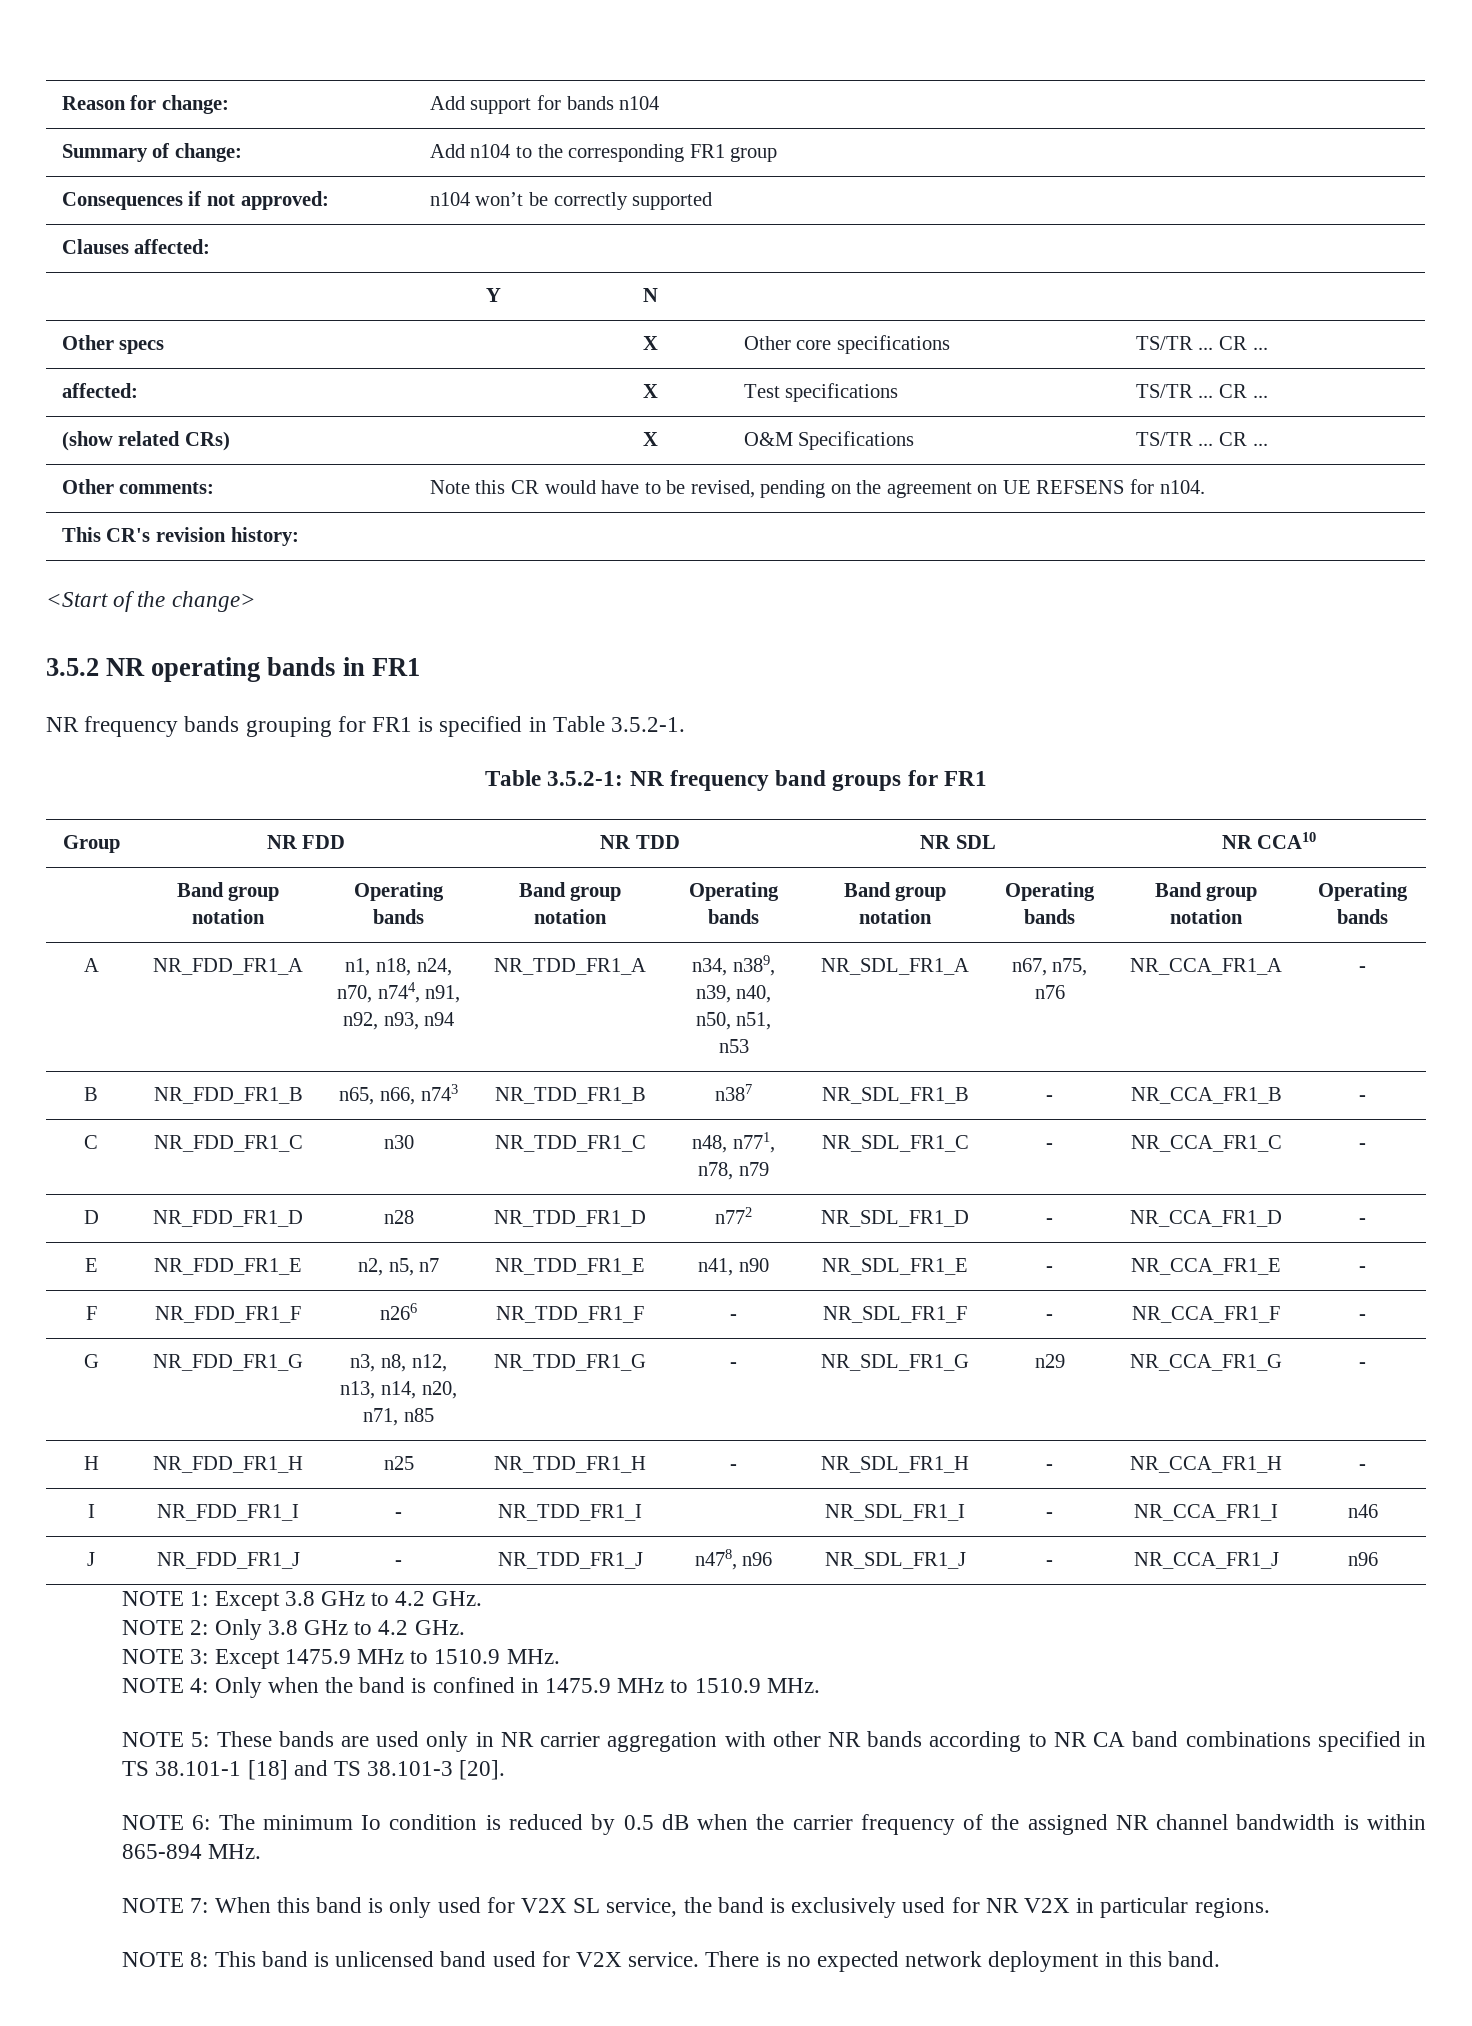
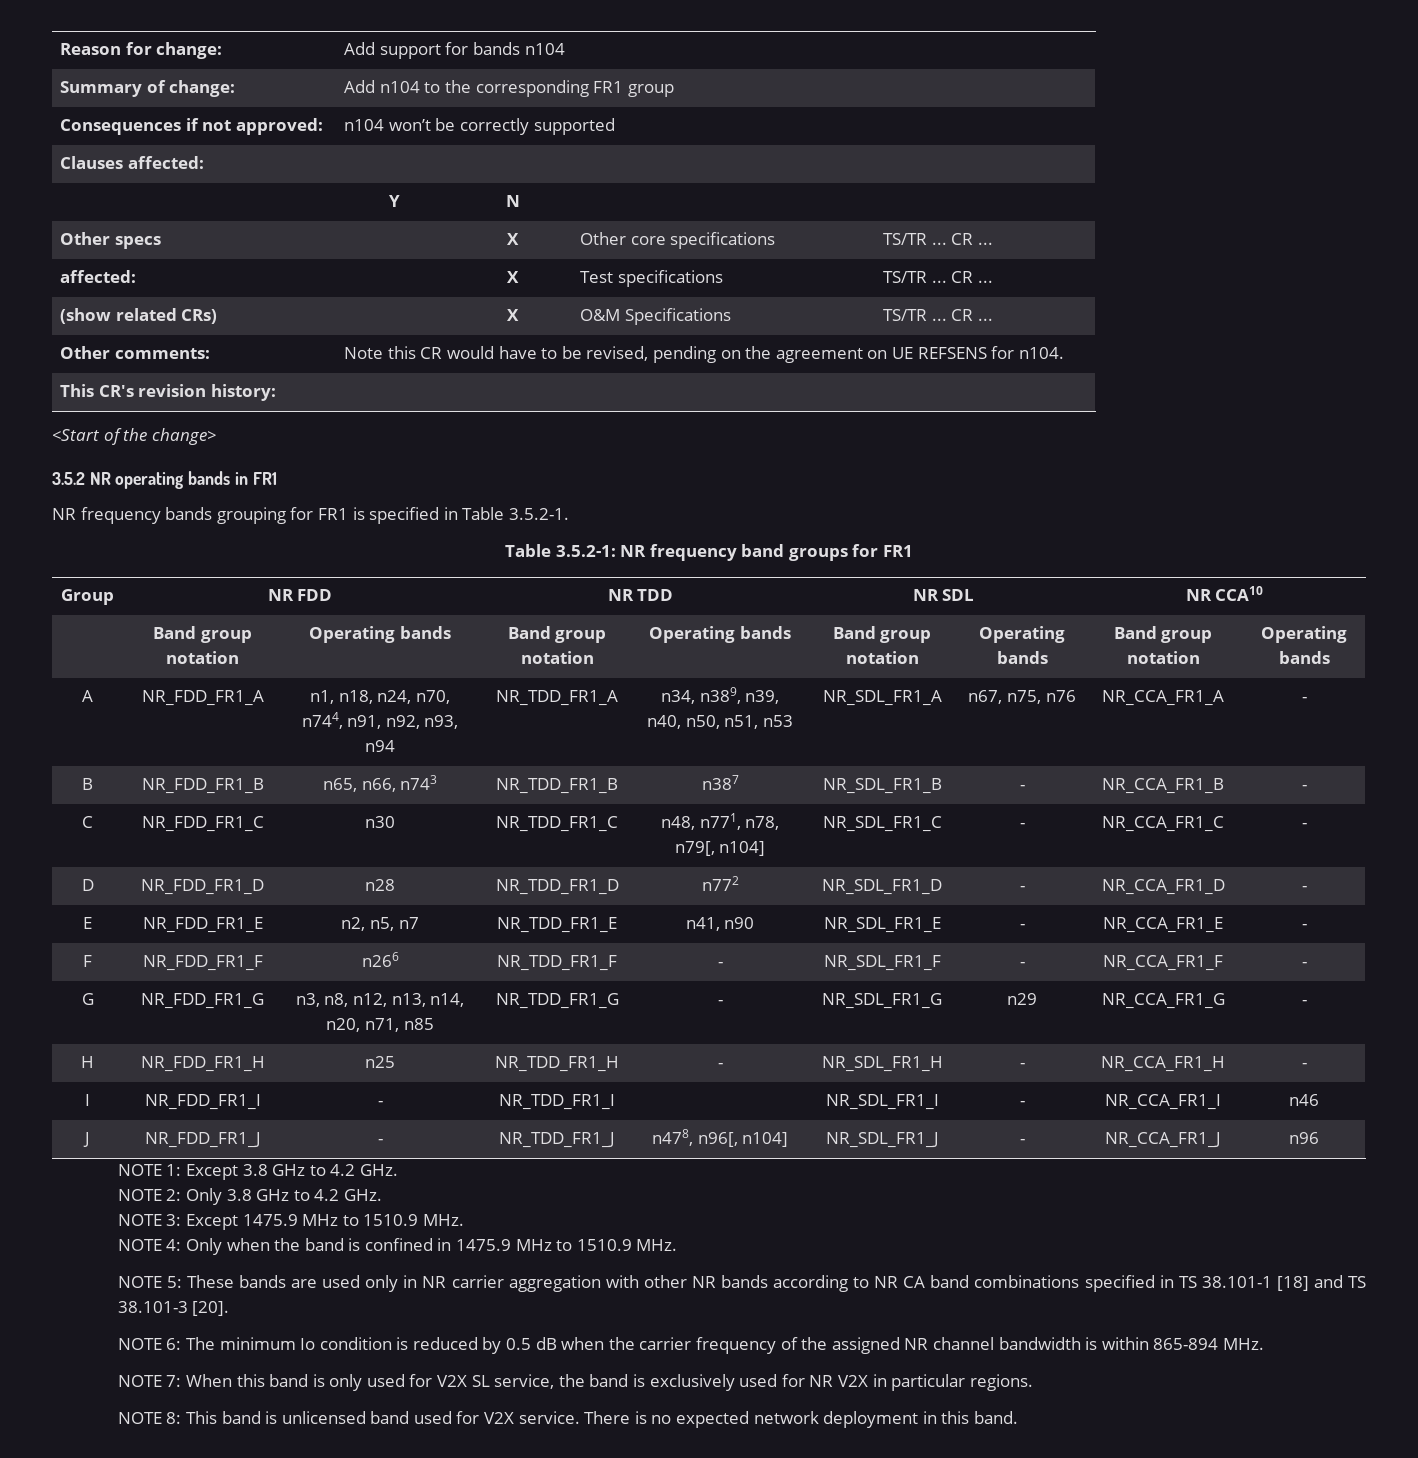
- C | NR_FDD_FR1_C | n30 | NR_TDD_FR1_C | n48, n771, n78, n79 | NR_SDL_FR1_C | - | NR_CCA_FR1_C | -
+ C | NR_FDD_FR1_C | n30 | NR_TDD_FR1_C | n48, n771, n78, n79[, n104] | NR_SDL_FR1_C | - | NR_CCA_FR1_C | -
- J | NR_FDD_FR1_J | - | NR_TDD_FR1_J | n478, n96 | NR_SDL_FR1_J | - | NR_CCA_FR1_J | n96
+ J | NR_FDD_FR1_J | - | NR_TDD_FR1_J | n478, n96[, n104] | NR_SDL_FR1_J | - | NR_CCA_FR1_J | n96

